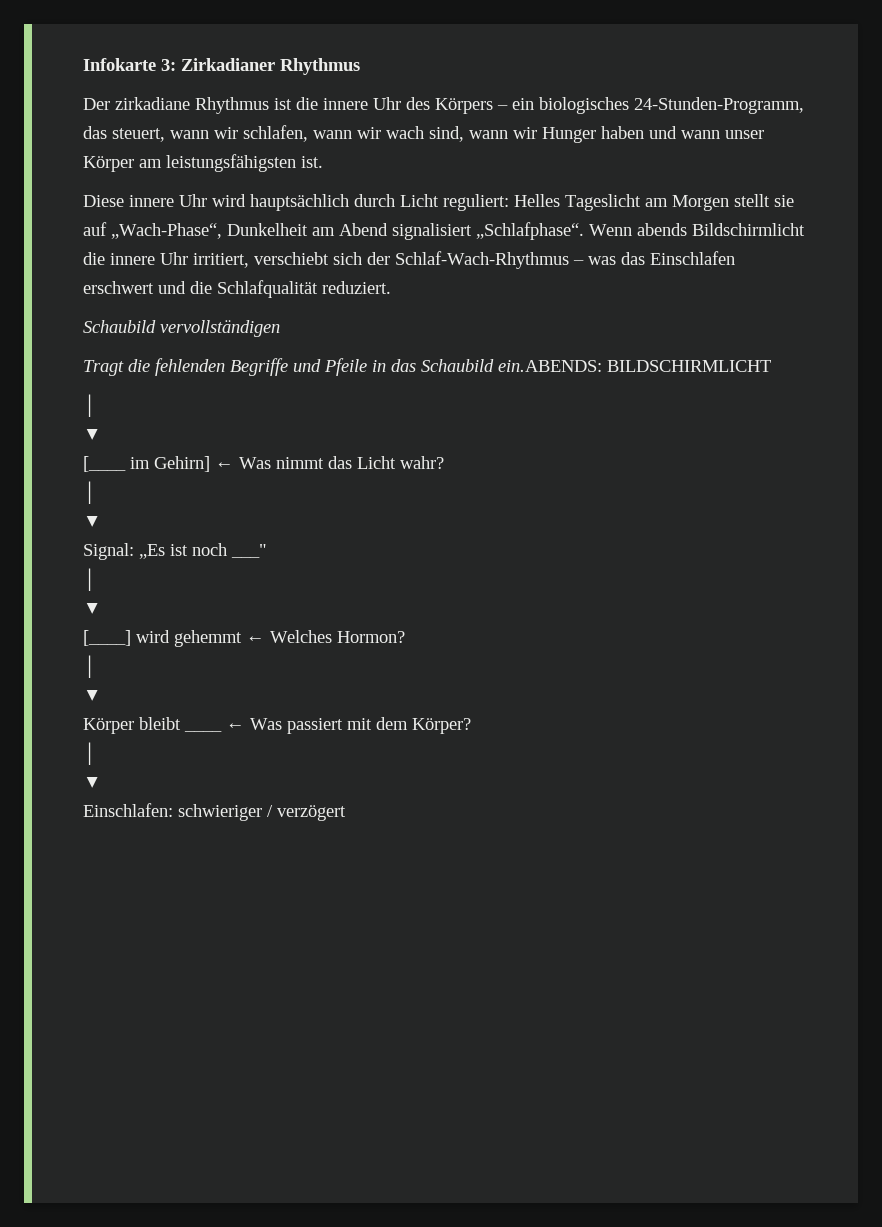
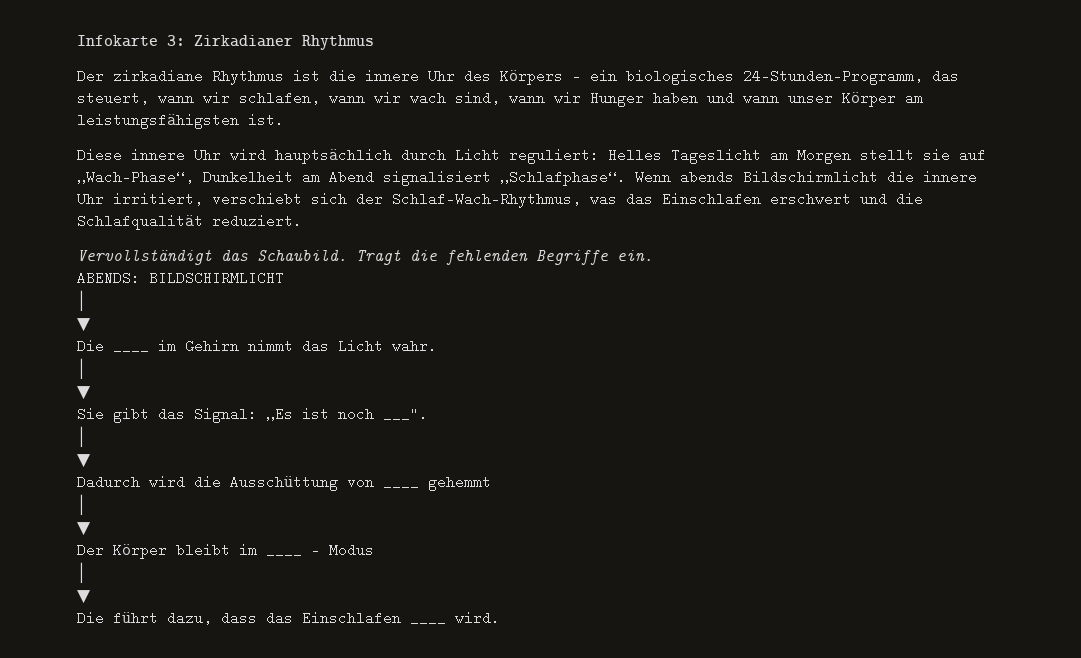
- Wenn abends Bildschirmlicht die innere Uhr irritiert, verschiebt sich der Schlaf-Wach-Rhythmus – was das Einschlafen erschwert und die Schlafqualität reduziert.
+ Wenn abends Bildschirmlicht die innere Uhr irritiert, verschiebt sich der Schlaf-Wach-Rhythmus, was das Einschlafen erschwert und die Schlafqualität reduziert.
- Schaubild vervollständigen
- Tragt die fehlenden Begriffe und Pfeile in das Schaubild ein.ABENDS: BILDSCHIRMLICHT
+ Vervollständigt das Schaubild. Tragt die fehlenden Begriffe ein.
+ ABENDS: BILDSCHIRMLICHT
  │
  ▼
- [____ im Gehirn] ← Was nimmt das Licht wahr?
+ Die ____ im Gehirn nimmt das Licht wahr.
  │
  ▼
- Signal: „Es ist noch ___"
+ Sie gibt das Signal: „Es ist noch ___".
  │
  ▼
- [____] wird gehemmt ← Welches Hormon?
+ Dadurch wird die Ausschüttung von ____ gehemmt
  │
  ▼
- Körper bleibt ____ ← Was passiert mit dem Körper?
+ Der Körper bleibt im ____ - Modus
  │
  ▼
- Einschlafen: schwieriger / verzögert
+ Die führt dazu, dass das Einschlafen ____ wird.

